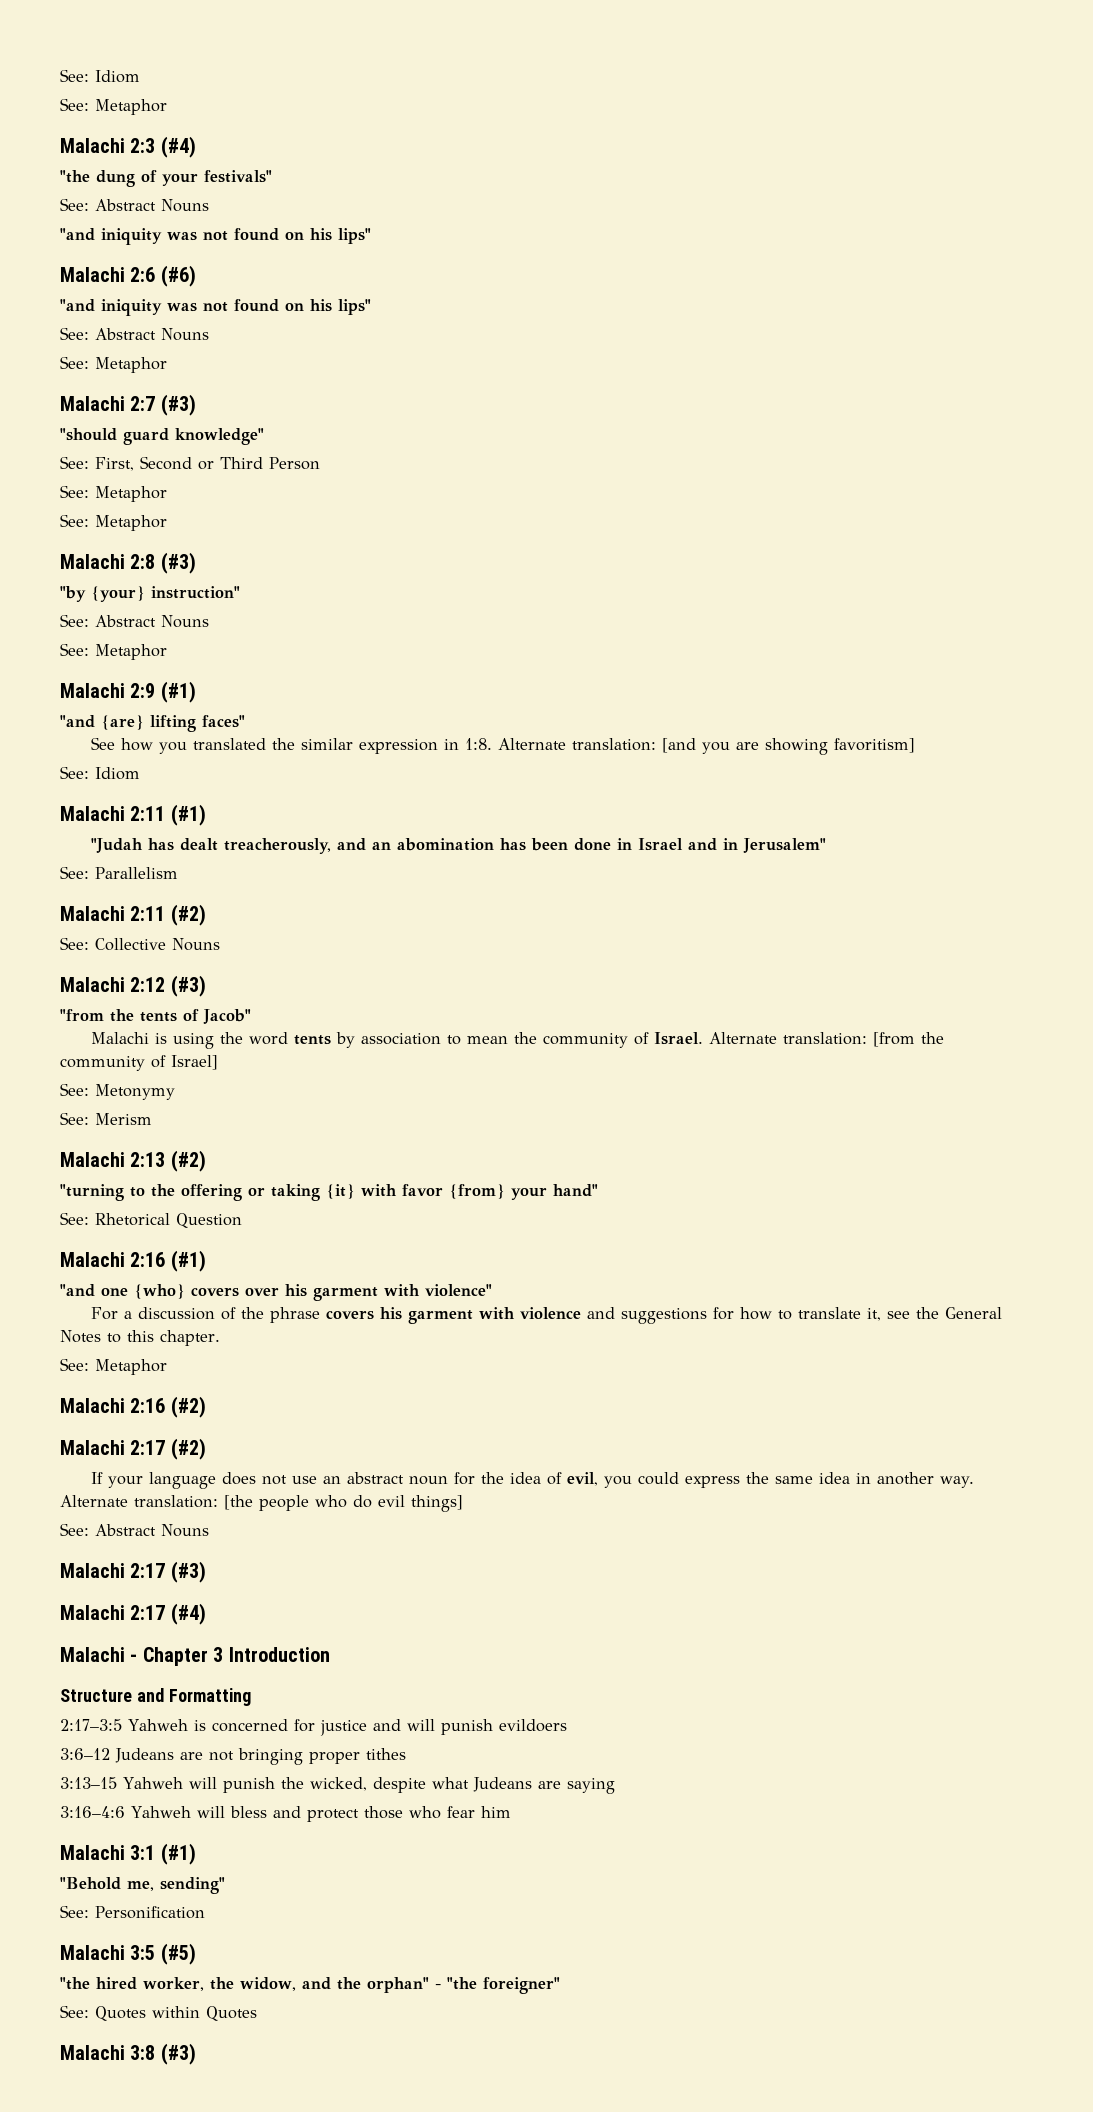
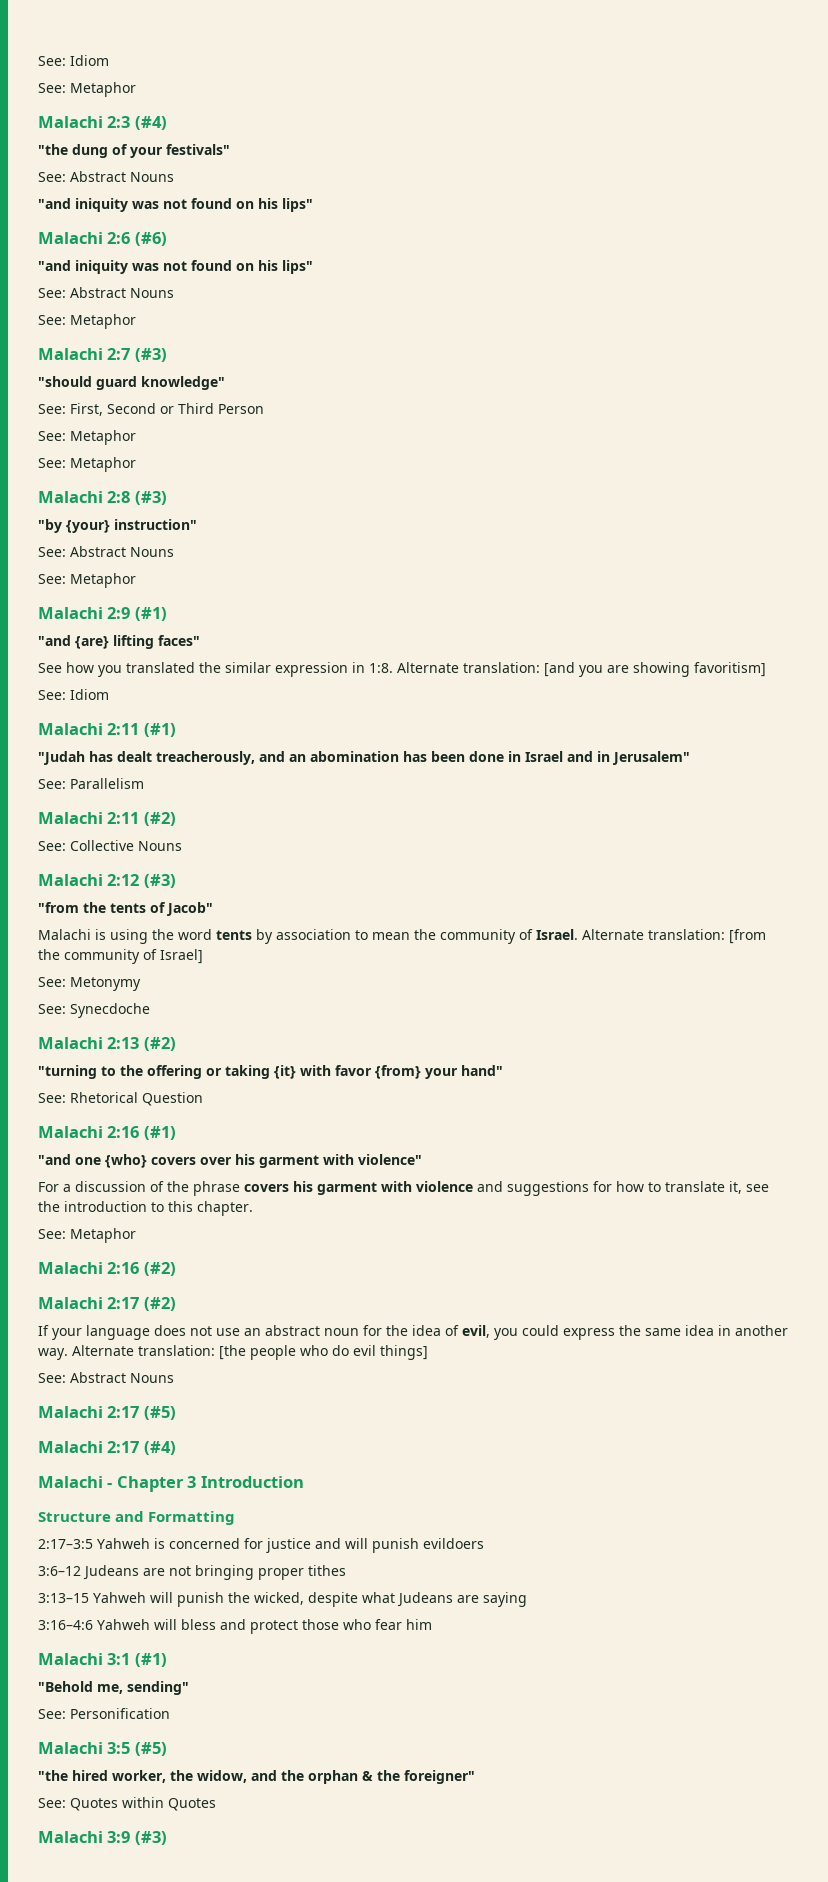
- See: Merism
+ See: Synecdoche
- For a discussion of the phrase covers his garment with violence and suggestions for how to translate it, see the General Notes to this chapter.
+ For a discussion of the phrase covers his garment with violence and suggestions for how to translate it, see the introduction to this chapter.
- Malachi 2:17 (#3)
+ Malachi 2:17 (#5)
- "the hired worker, the widow, and the orphan" - "the foreigner"
+ "the hired worker, the widow, and the orphan & the foreigner"
- Malachi 3:8 (#3)
+ Malachi 3:9 (#3)

